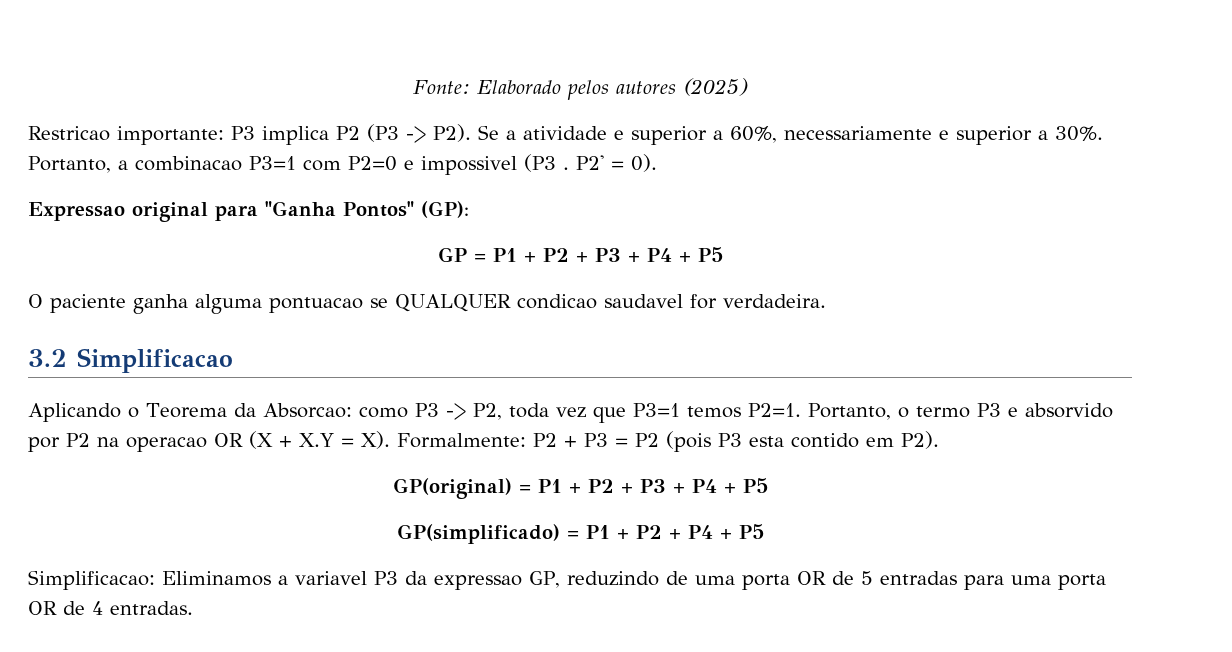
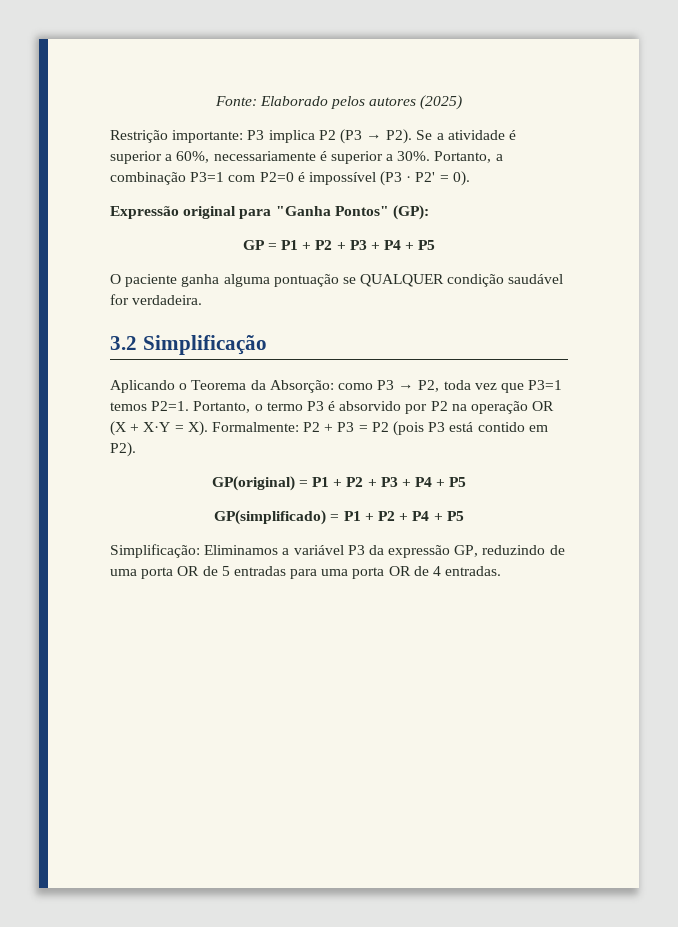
- Restricao importante: P3 implica P2 (P3 -> P2). Se a atividade e superior a 60%, necessariamente e superior a 30%.
+ Restrição importante: P3 implica P2 (P3 → P2). Se a atividade é superior a 60%, necessariamente é superior a 30%.
- Portanto, a combinacao P3=1 com P2=0 e impossivel (P3 . P2' = 0).
+ Portanto, a combinação P3=1 com P2=0 é impossível (P3 · P2' = 0).
- Expressao original para "Ganha Pontos" (GP):
+ Expressão original para "Ganha Pontos" (GP):
- O paciente ganha alguma pontuacao se QUALQUER condicao saudavel for verdadeira.
+ O paciente ganha alguma pontuação se QUALQUER condição saudável for verdadeira.
- 3.2 Simplificacao
+ 3.2 Simplificação
- Aplicando o Teorema da Absorcao: como P3 -> P2, toda vez que P3=1 temos P2=1.
+ Aplicando o Teorema da Absorção: como P3 → P2, toda vez que P3=1 temos P2=1.
- Portanto, o termo P3 e absorvido por P2 na operacao OR (X + X.Y = X). Formalmente: P2 + P3 = P2 (pois P3 esta contido em P2).
+ Portanto, o termo P3 é absorvido por P2 na operação OR (X + X·Y = X). Formalmente: P2 + P3 = P2 (pois P3 está contido em P2).
- Simplificacao: Eliminamos a variavel P3 da expressao GP, reduzindo de uma porta OR de 5 entradas para uma porta OR de 4 entradas.
+ Simplificação: Eliminamos a variável P3 da expressão GP, reduzindo de uma porta OR de 5 entradas para uma porta OR de 4 entradas.

